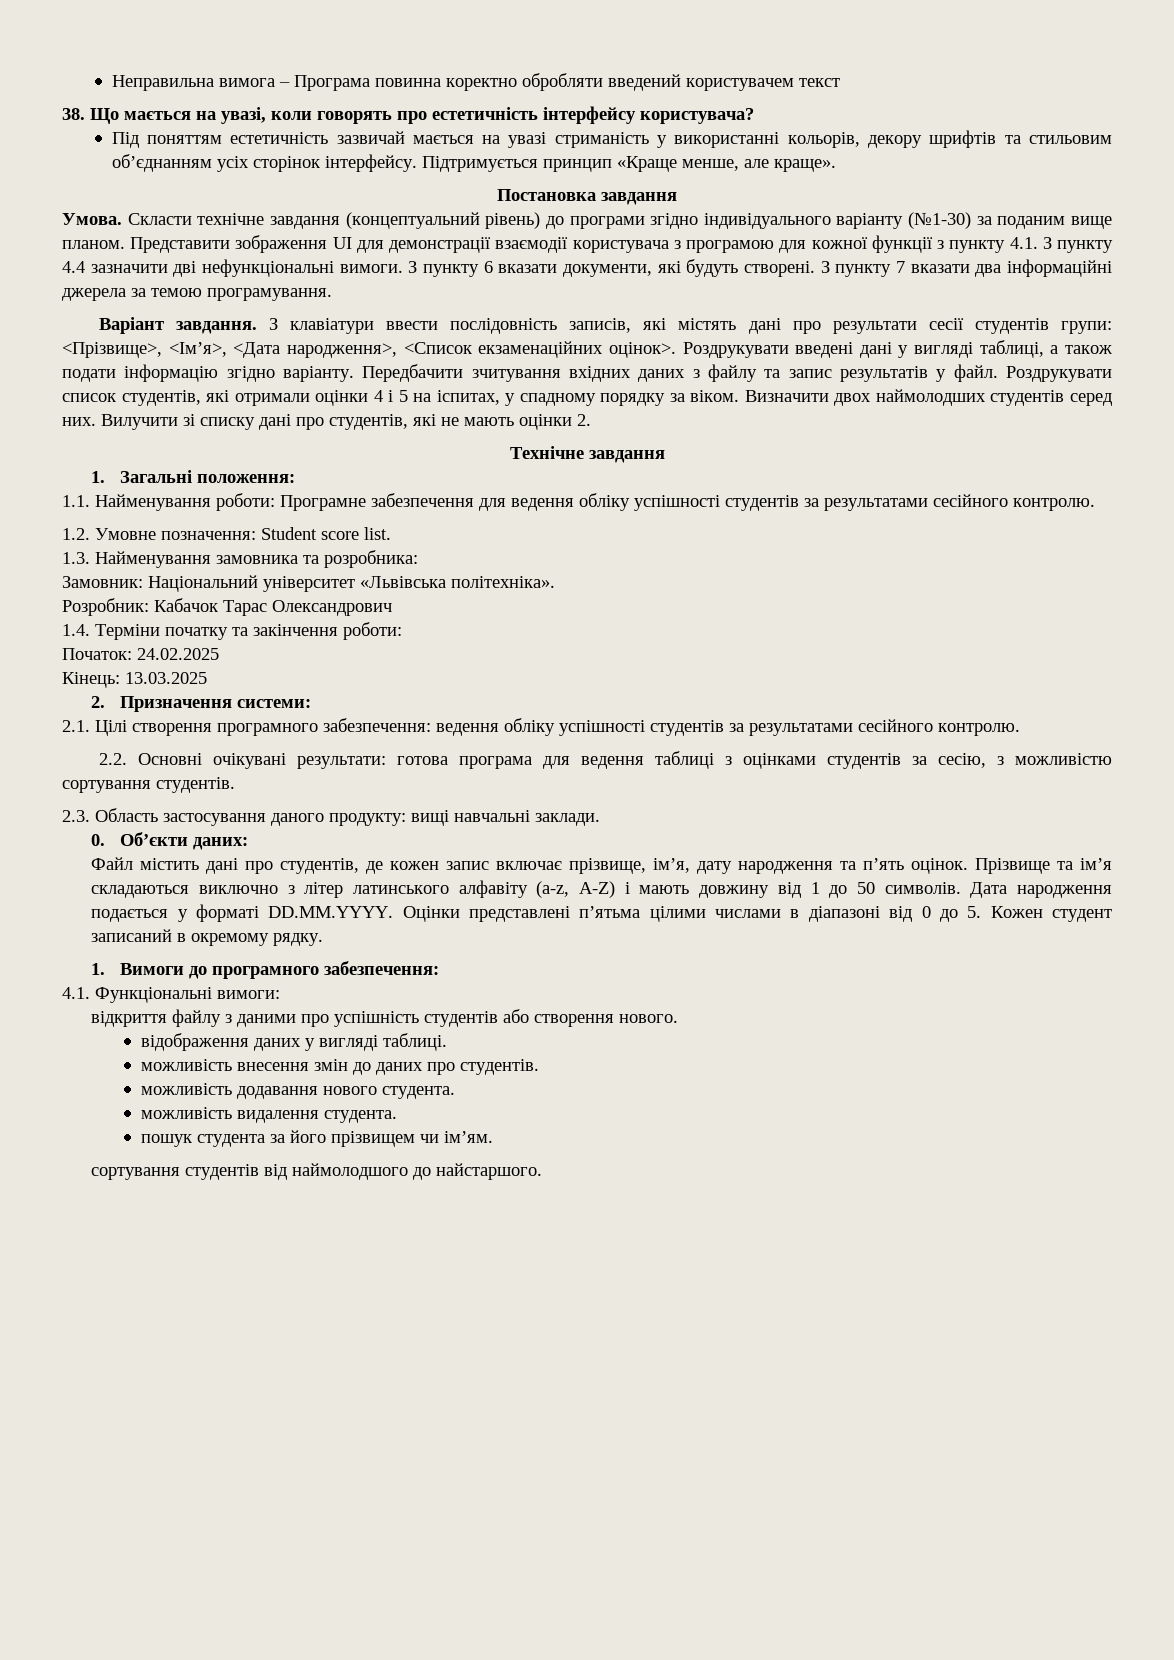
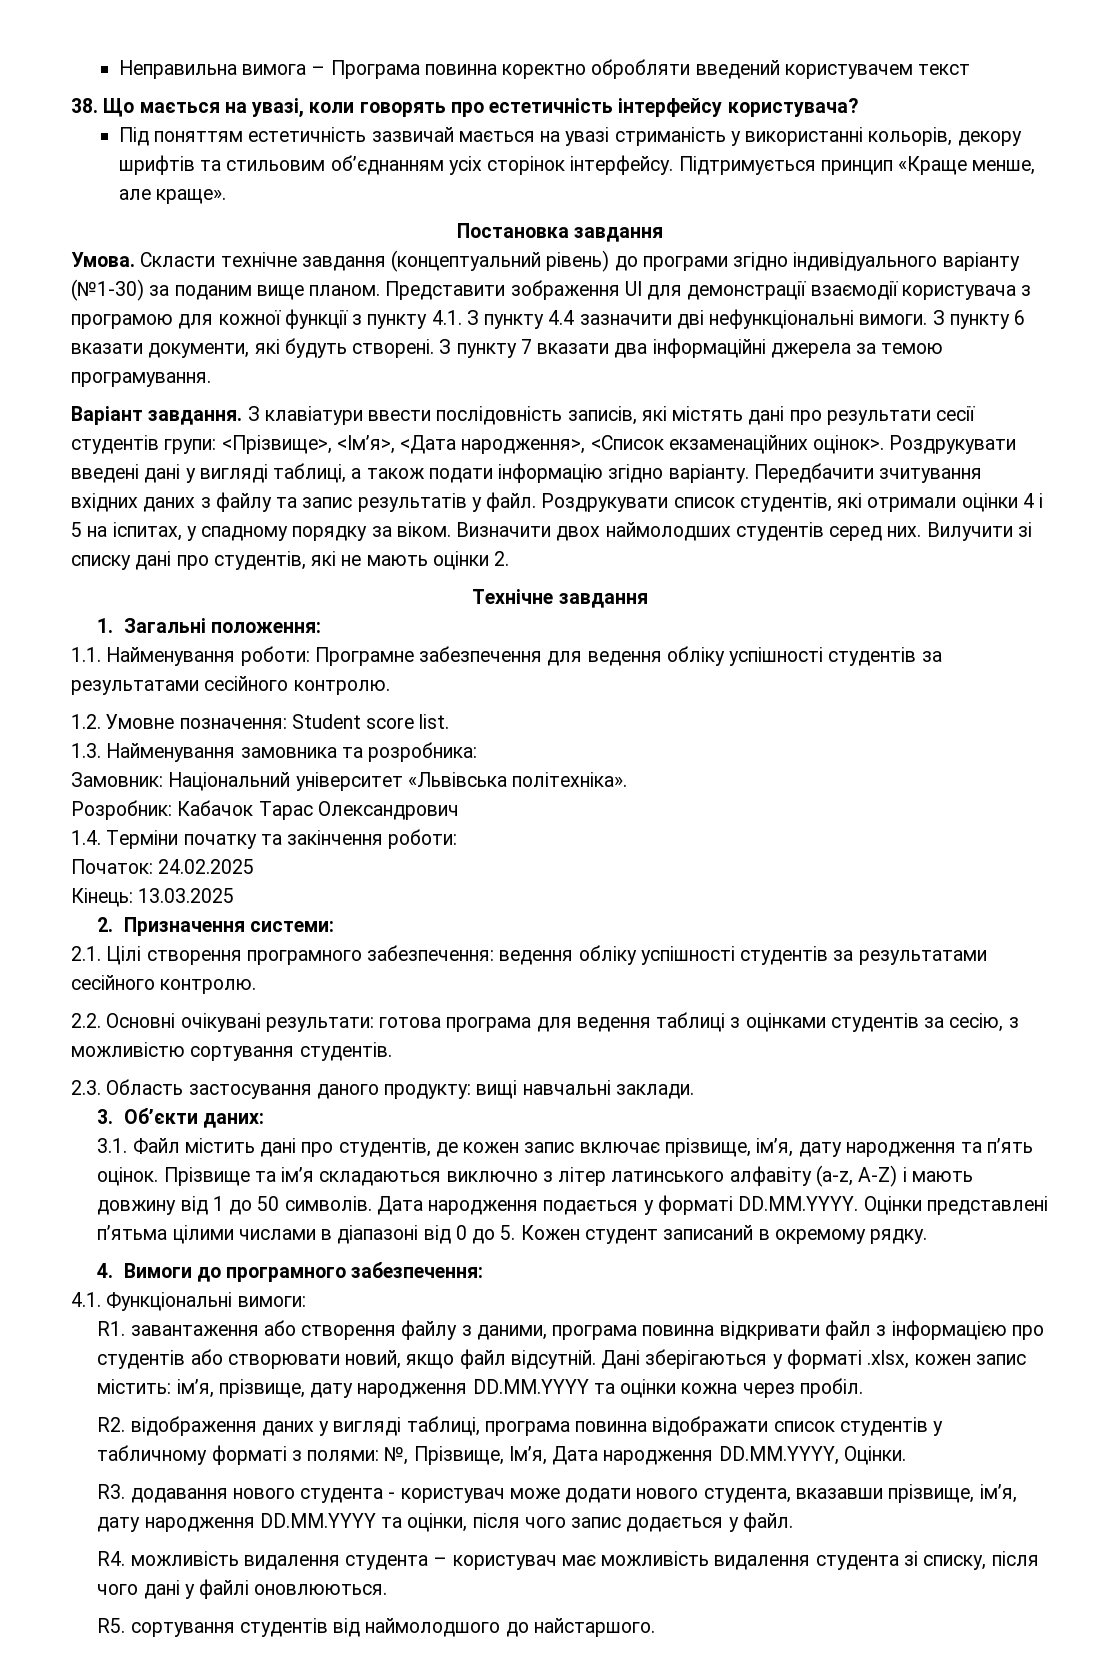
- 0. Об’єкти даних:
+ 3. Об’єкти даних:
- Файл містить дані про студентів, де кожен запис включає прізвище, ім’я, дату народження та п’ять оцінок.
+ 3.1. Файл містить дані про студентів, де кожен запис включає прізвище, ім’я, дату народження та п’ять оцінок.
- 1. Вимоги до програмного забезпечення:
+ 4. Вимоги до програмного забезпечення:
- відкриття файлу з даними про успішність студентів або створення нового.
- відображення даних у вигляді таблиці.
- можливість внесення змін до даних про студентів.
- можливість додавання нового студента.
- можливість видалення студента.
- пошук студента за його прізвищем чи імʼям.
- сортування студентів від наймолодшого до найстаршого.
+ R1. завантаження або створення файлу з даними, програма повинна відкривати файл з інформацією про студентів або створювати новий, якщо файл відсутній. Дані зберігаються у форматі .xlsx, кожен запис містить: ім’я, прізвище, дату народження DD.MM.YYYY та оцінки кожна через пробіл.
+ R2. відображення даних у вигляді таблиці, програма повинна відображати список студентів у табличному форматі з полями: №, Прізвище, Ім’я, Дата народження DD.MM.YYYY, Оцінки.
+ R3. додавання нового студента - користувач може додати нового студента, вказавши прізвище, ім’я, дату народження DD.MM.YYYY та оцінки, після чого запис додається у файл.
+ R4. можливість видалення студента – користувач має можливість видалення студента зі списку, після чого дані у файлі оновлюються.
+ R5. сортування студентів від наймолодшого до найстаршого.

